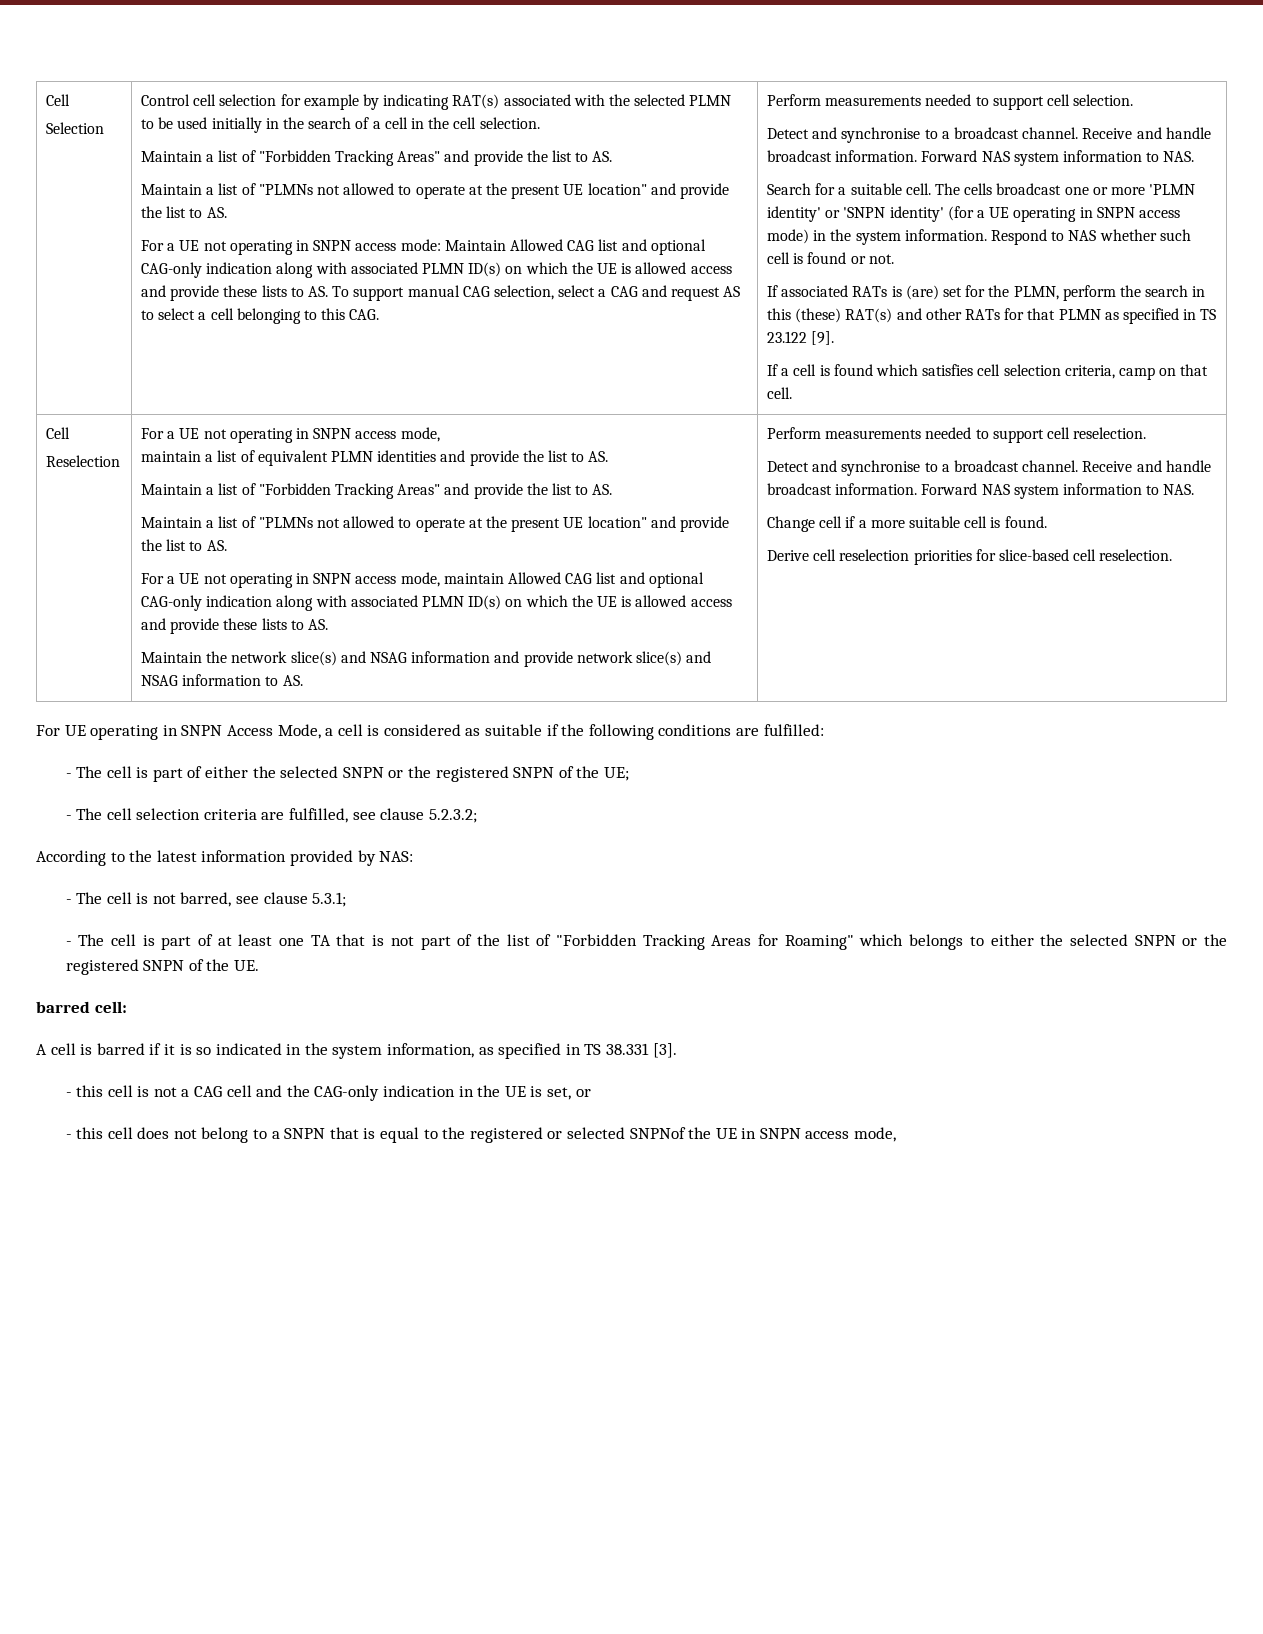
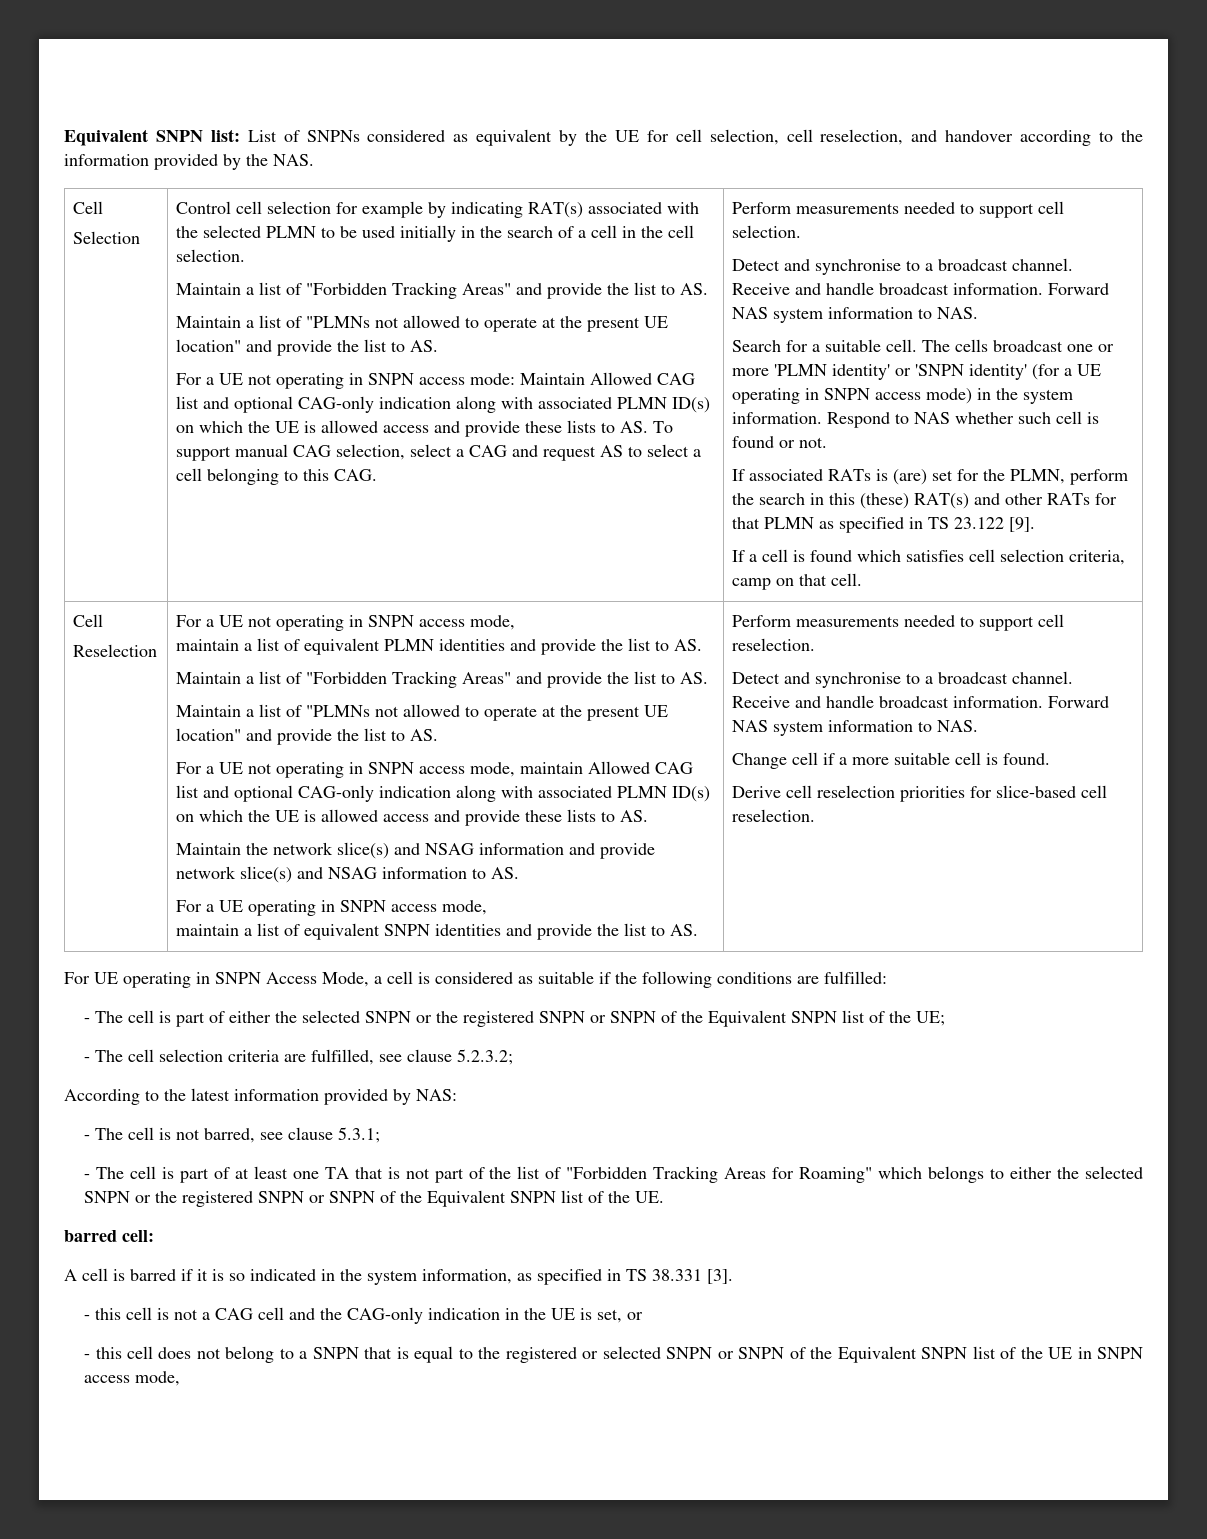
+ Equivalent SNPN list: List of SNPNs considered as equivalent by the UE for cell selection, cell reselection, and handover according to the information provided by the NAS.
+ For a UE operating in SNPN access mode,
+ maintain a list of equivalent SNPN identities and provide the list to AS.
- - The cell is part of either the selected SNPN or the registered SNPN of the UE;
+ - The cell is part of either the selected SNPN or the registered SNPN or SNPN of the Equivalent SNPN list of the UE;
- - The cell is part of at least one TA that is not part of the list of "Forbidden Tracking Areas for Roaming" which belongs to either the selected SNPN or the registered SNPN of the UE.
+ - The cell is part of at least one TA that is not part of the list of "Forbidden Tracking Areas for Roaming" which belongs to either the selected SNPN or the registered SNPN or SNPN of the Equivalent SNPN list of the UE.
- - this cell does not belong to a SNPN that is equal to the registered or selected SNPNof the UE in SNPN access mode,
+ - this cell does not belong to a SNPN that is equal to the registered or selected SNPN or SNPN of the Equivalent SNPN list of the UE in SNPN access mode,

